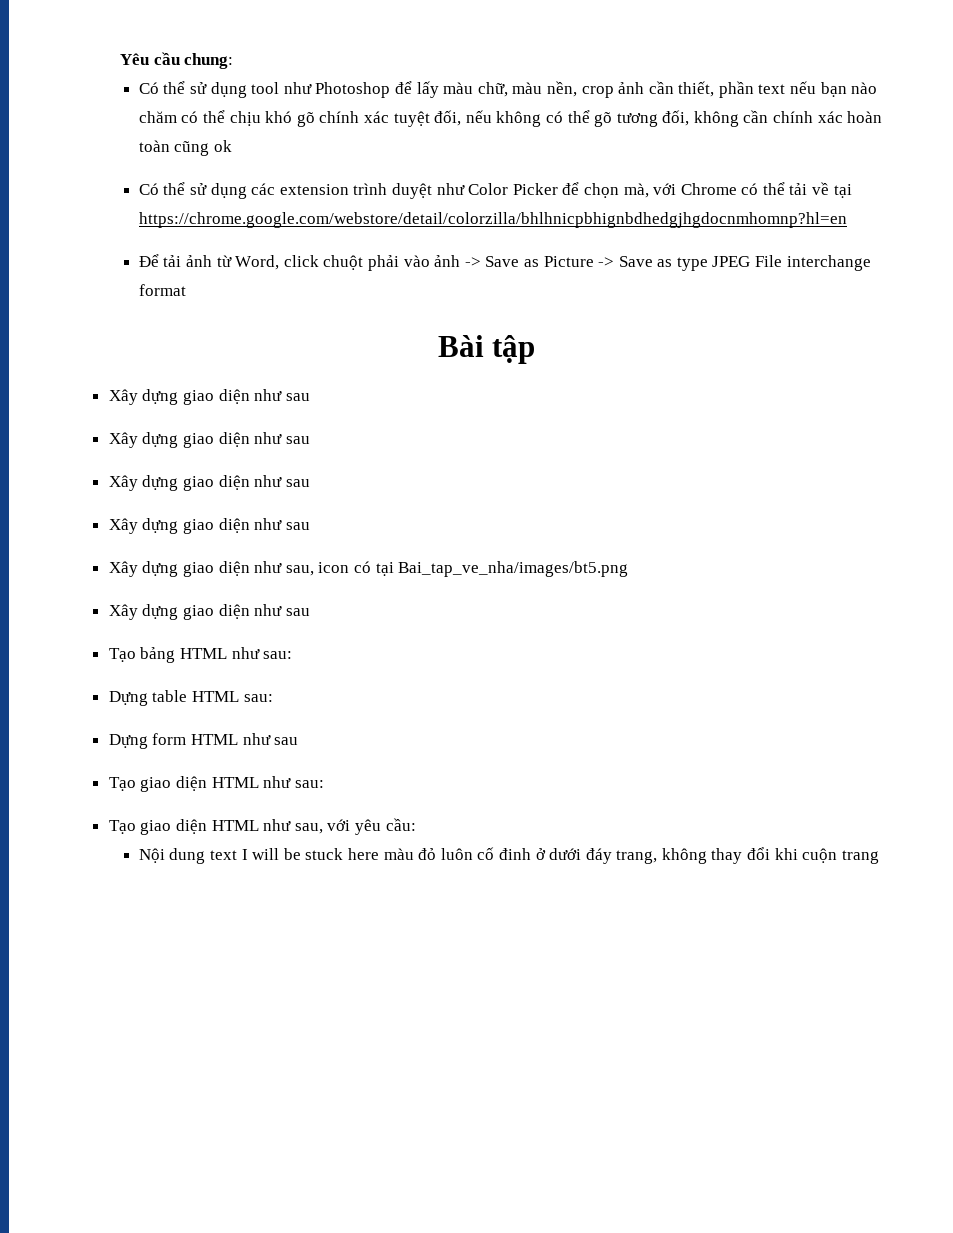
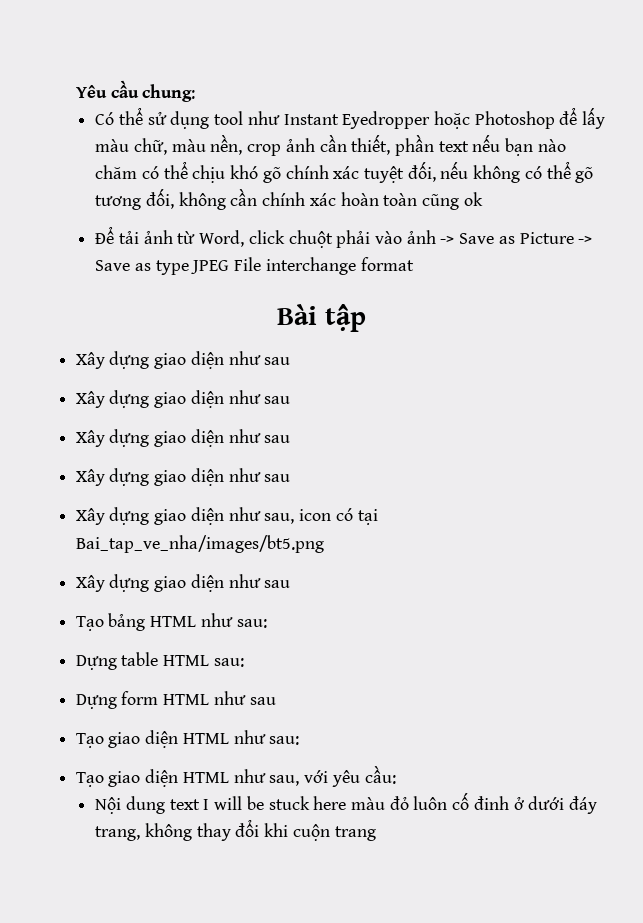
- Có thể sử dụng tool như Photoshop để lấy màu chữ, màu nền, crop ảnh cần thiết, phần text nếu bạn nào chăm có thể chịu khó gõ chính xác tuyệt đối, nếu không có thể gõ tương đối, không cần chính xác hoàn toàn cũng ok
+ Có thể sử dụng tool như Instant Eyedropper hoặc Photoshop để lấy màu chữ, màu nền, crop ảnh cần thiết, phần text nếu bạn nào chăm có thể chịu khó gõ chính xác tuyệt đối, nếu không có thể gõ tương đối, không cần chính xác hoàn toàn cũng ok
- Có thể sử dụng các extension trình duyệt như Color Picker để chọn mà, với Chrome có thể tải về tại https://chrome.google.com/webstore/detail/colorzilla/bhlhnicpbhignbdhedgjhgdocnmhomnp?hl=en

